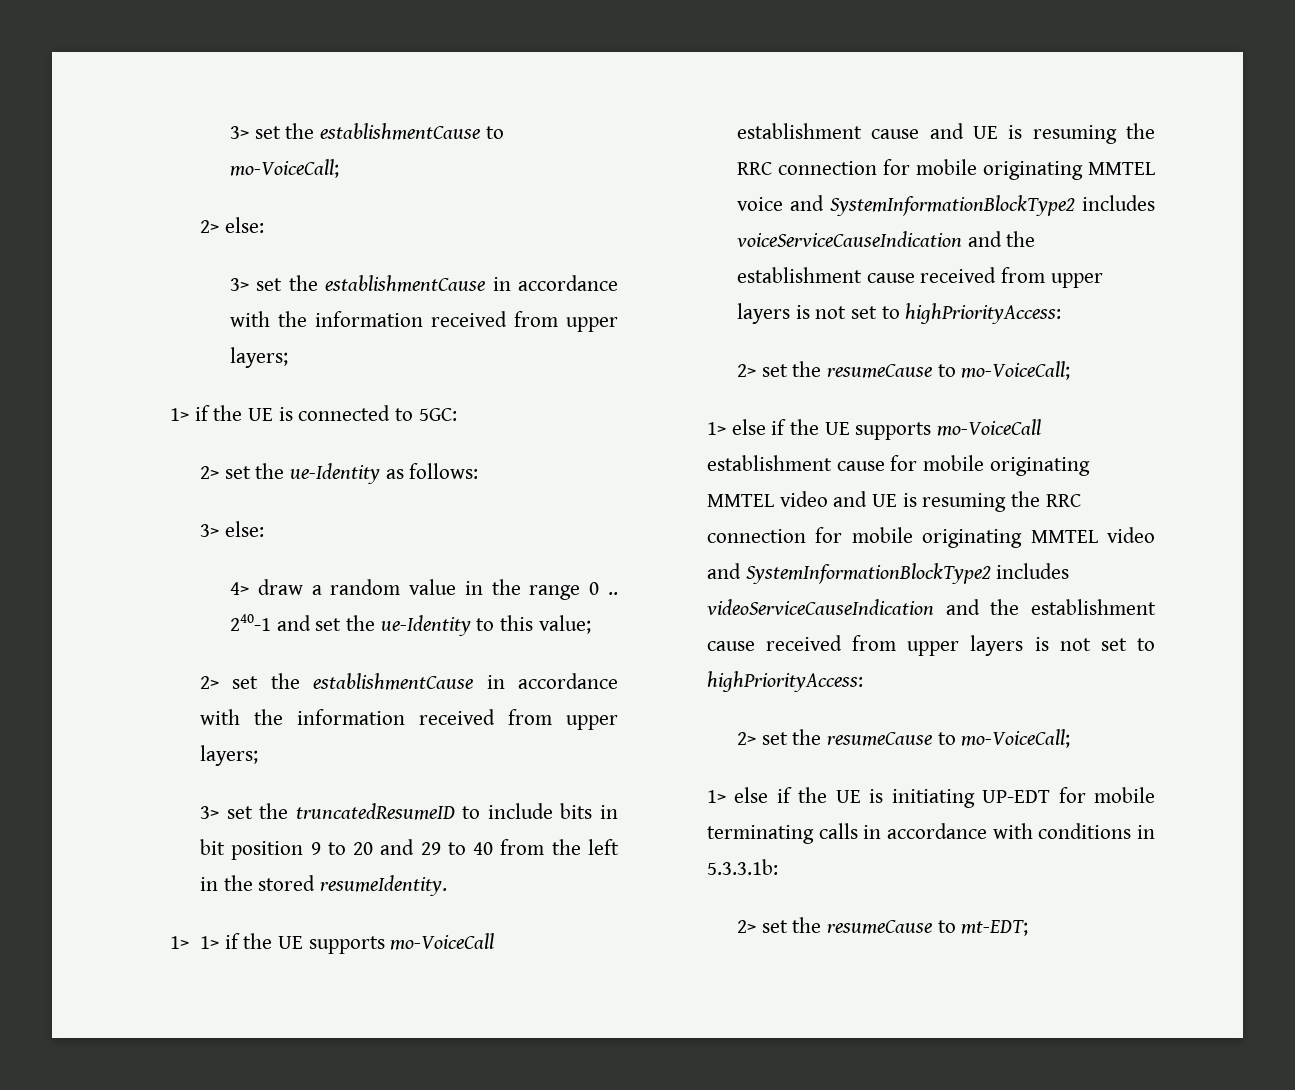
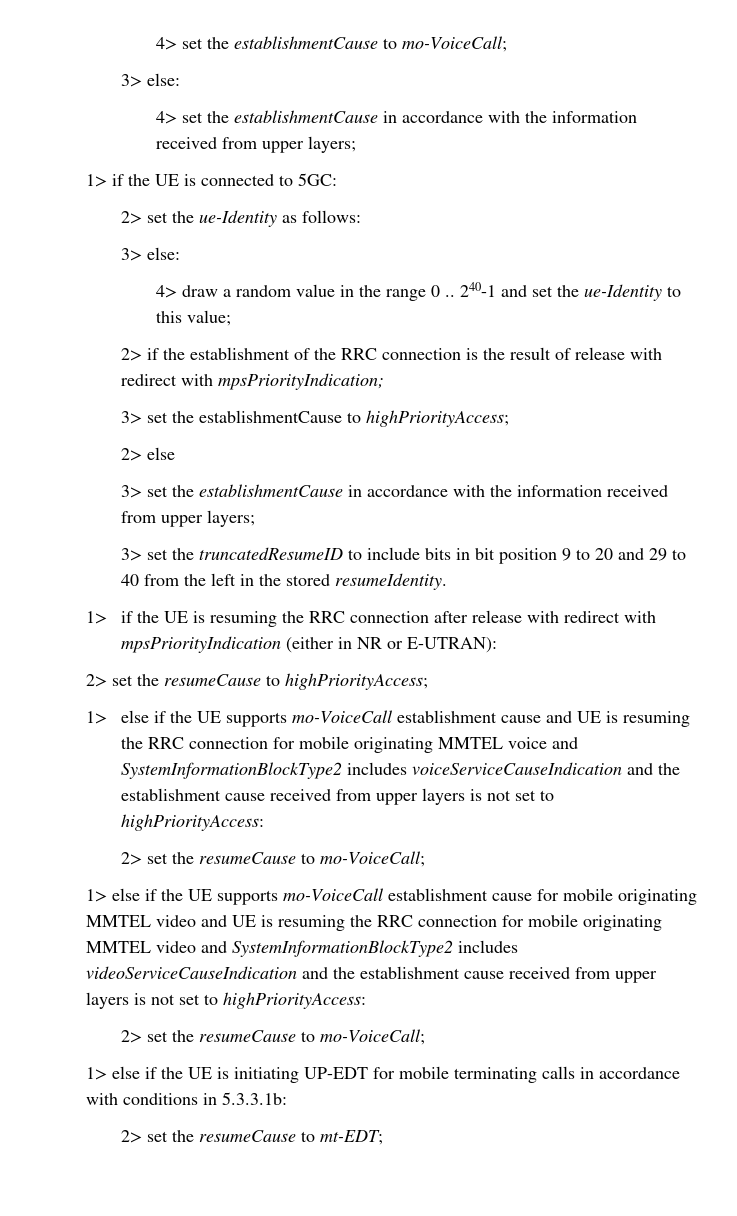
- 3> set the establishmentCause to mo-VoiceCall;
- 2> else:
- 3> set the establishmentCause in accordance with the information received from upper layers;
+ 4> set the establishmentCause to mo-VoiceCall;
+ 3> else:
+ 4> set the establishmentCause in accordance with the information received from upper layers;
- 2> set the establishmentCause in accordance with the information received from upper layers;
+ 2> if the establishment of the RRC connection is the result of release with redirect with mpsPriorityIndication;
+ 3> set the establishmentCause to highPriorityAccess;
+ 2> else
+ 3> set the establishmentCause in accordance with the information received from upper layers;
- 1> 1> if the UE supports mo-VoiceCall establishment cause and UE is resuming the RRC connection for mobile originating MMTEL voice and SystemInformationBlockType2 includes voiceServiceCauseIndication and the establishment cause received from upper layers is not set to highPriorityAccess:
+ 1> if the UE is resuming the RRC connection after release with redirect with mpsPriorityIndication (either in NR or E-UTRAN):
+ 2> set the resumeCause to highPriorityAccess;
+ 1> else if the UE supports mo-VoiceCall establishment cause and UE is resuming the RRC connection for mobile originating MMTEL voice and SystemInformationBlockType2 includes voiceServiceCauseIndication and the establishment cause received from upper layers is not set to highPriorityAccess:

